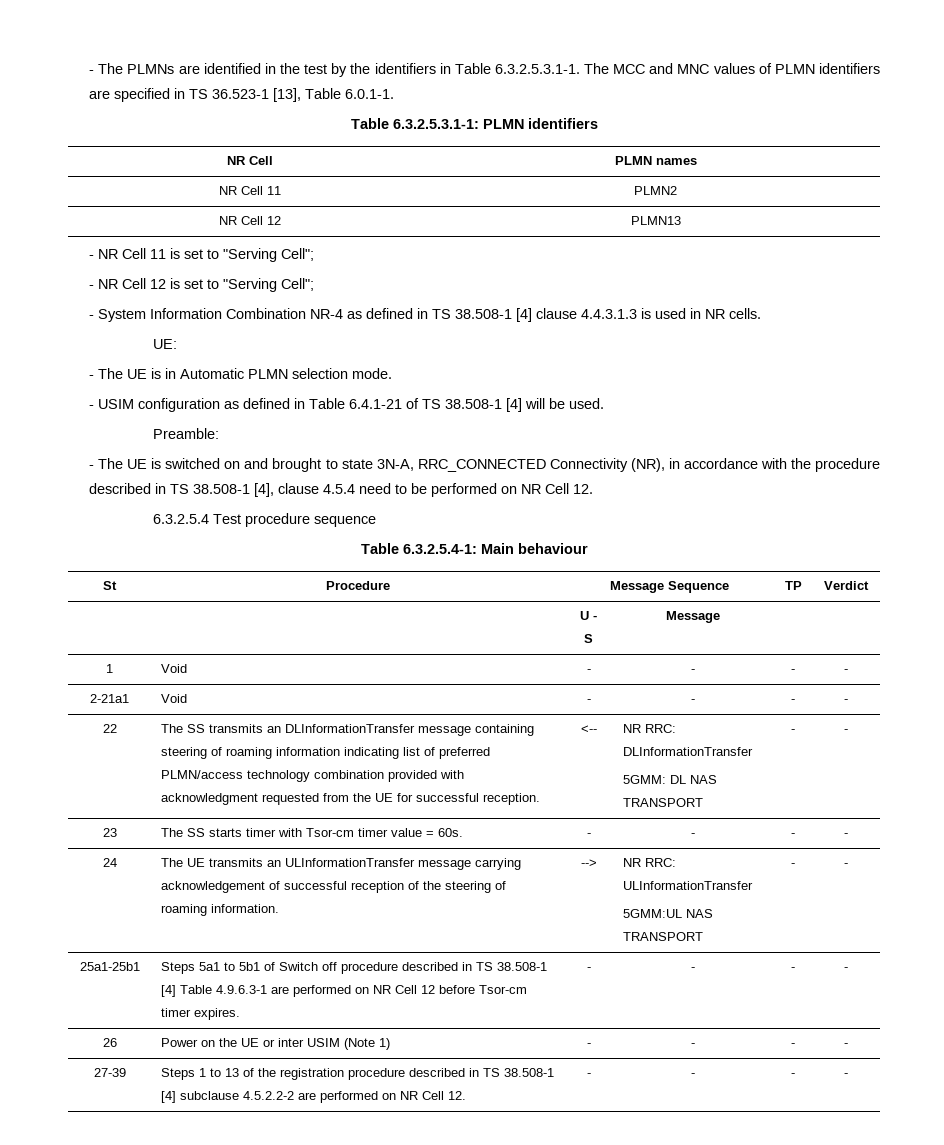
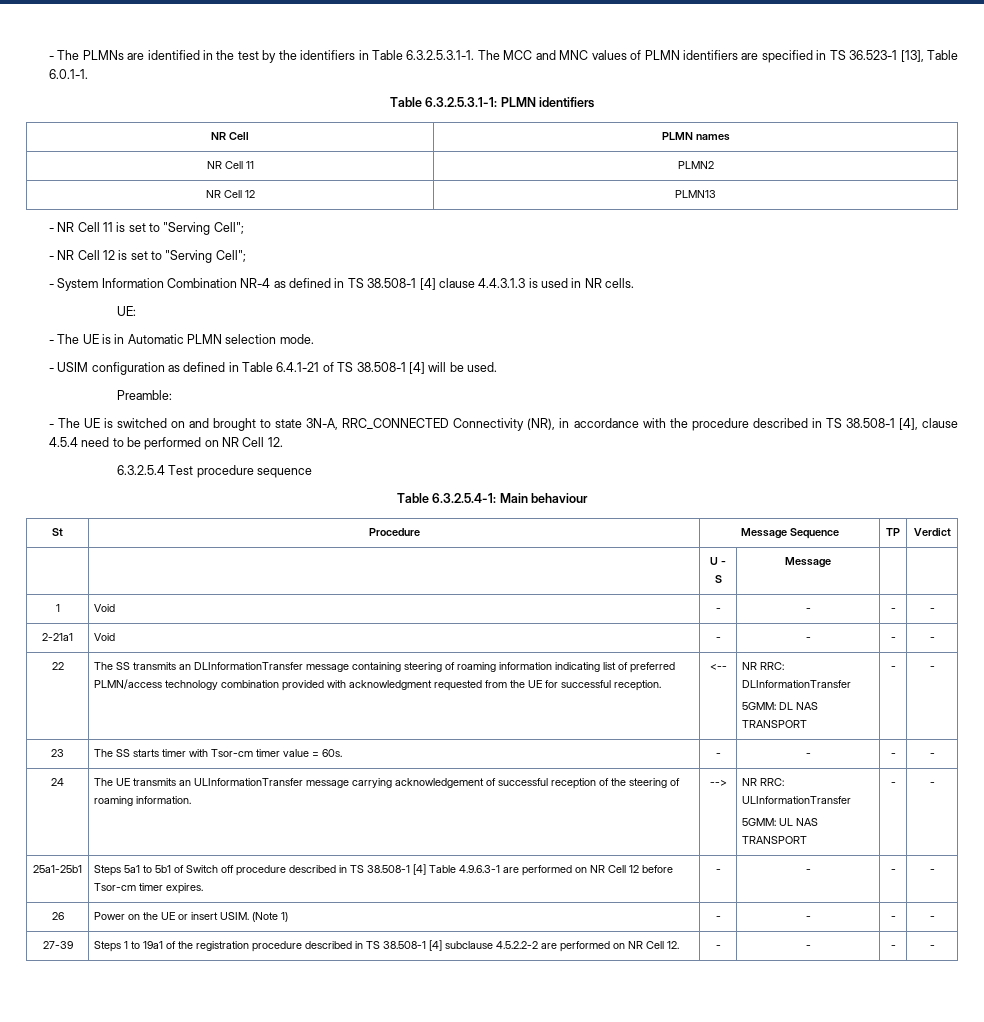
  24 | The UE transmits an ULInformationTransfer message carrying acknowledgement of successful reception of the steering of roaming information. | --> | NR RRC: ULInformationTransfer
- 5GMM:UL NAS TRANSPORT | - | -
+ 5GMM: UL NAS TRANSPORT | - | -
- 26 | Power on the UE or inter USIM (Note 1) | - | - | - | -
+ 26 | Power on the UE or insert USIM. (Note 1) | - | - | - | -
- 27-39 | Steps 1 to 13 of the registration procedure described in TS 38.508-1 [4] subclause 4.5.2.2-2 are performed on NR Cell 12. | - | - | - | -
+ 27-39 | Steps 1 to 19a1 of the registration procedure described in TS 38.508-1 [4] subclause 4.5.2.2-2 are performed on NR Cell 12. | - | - | - | -

